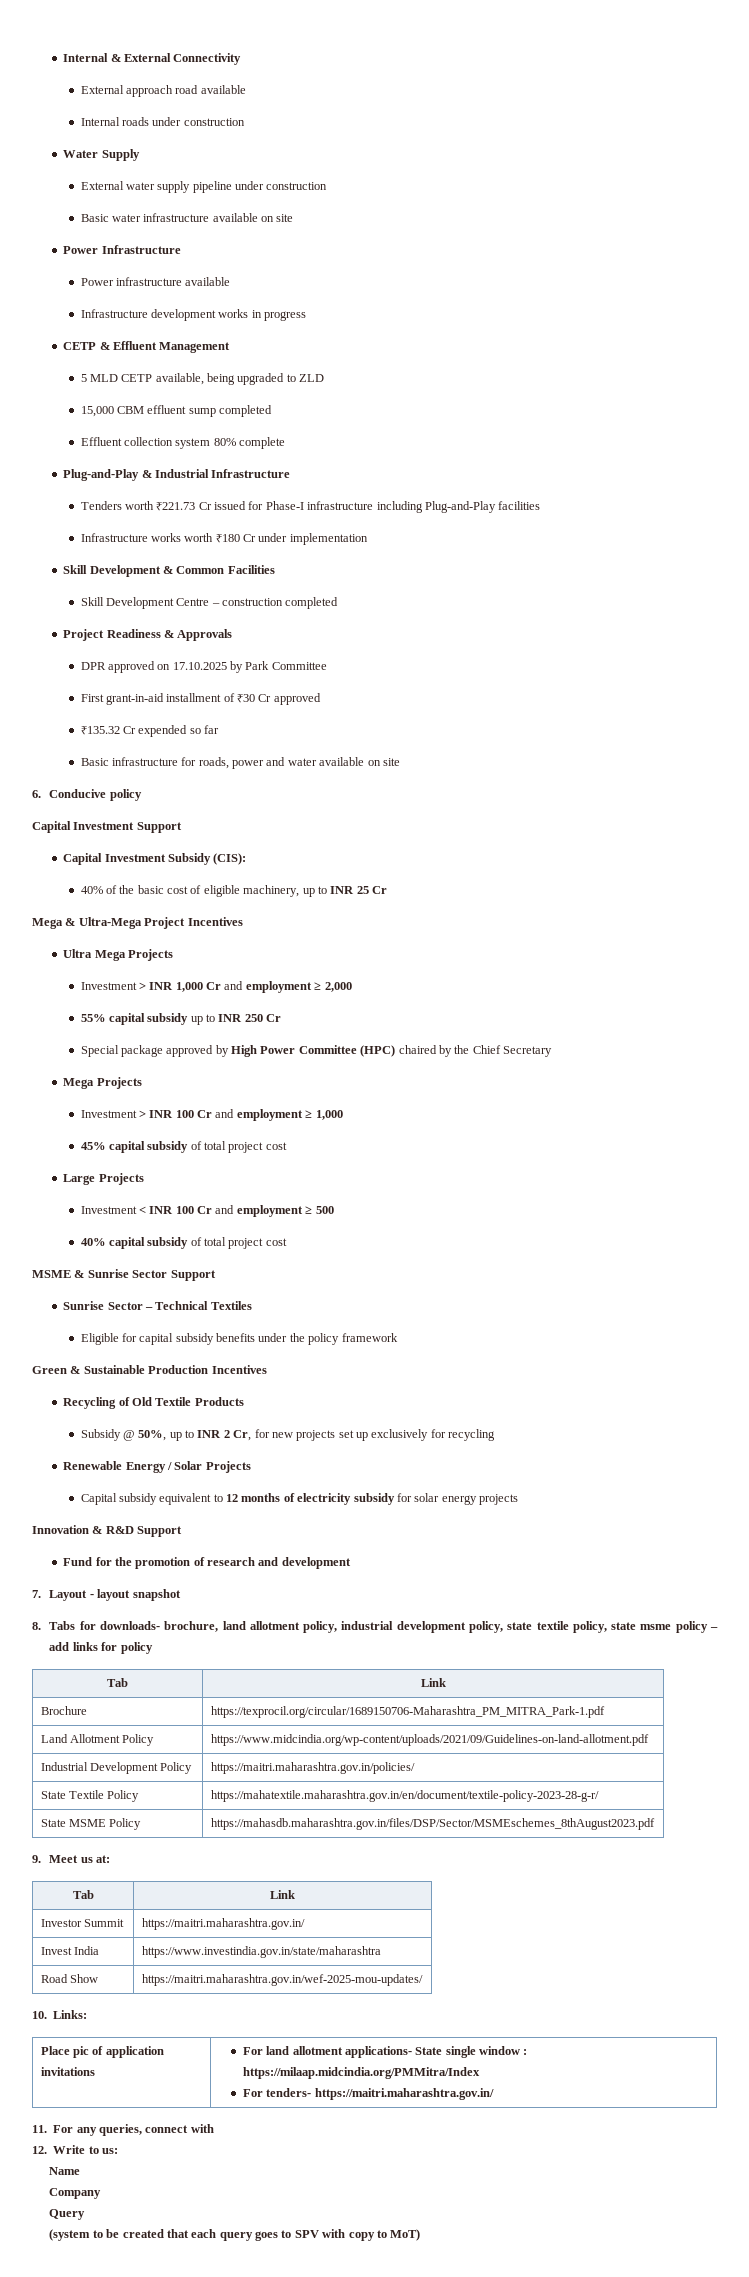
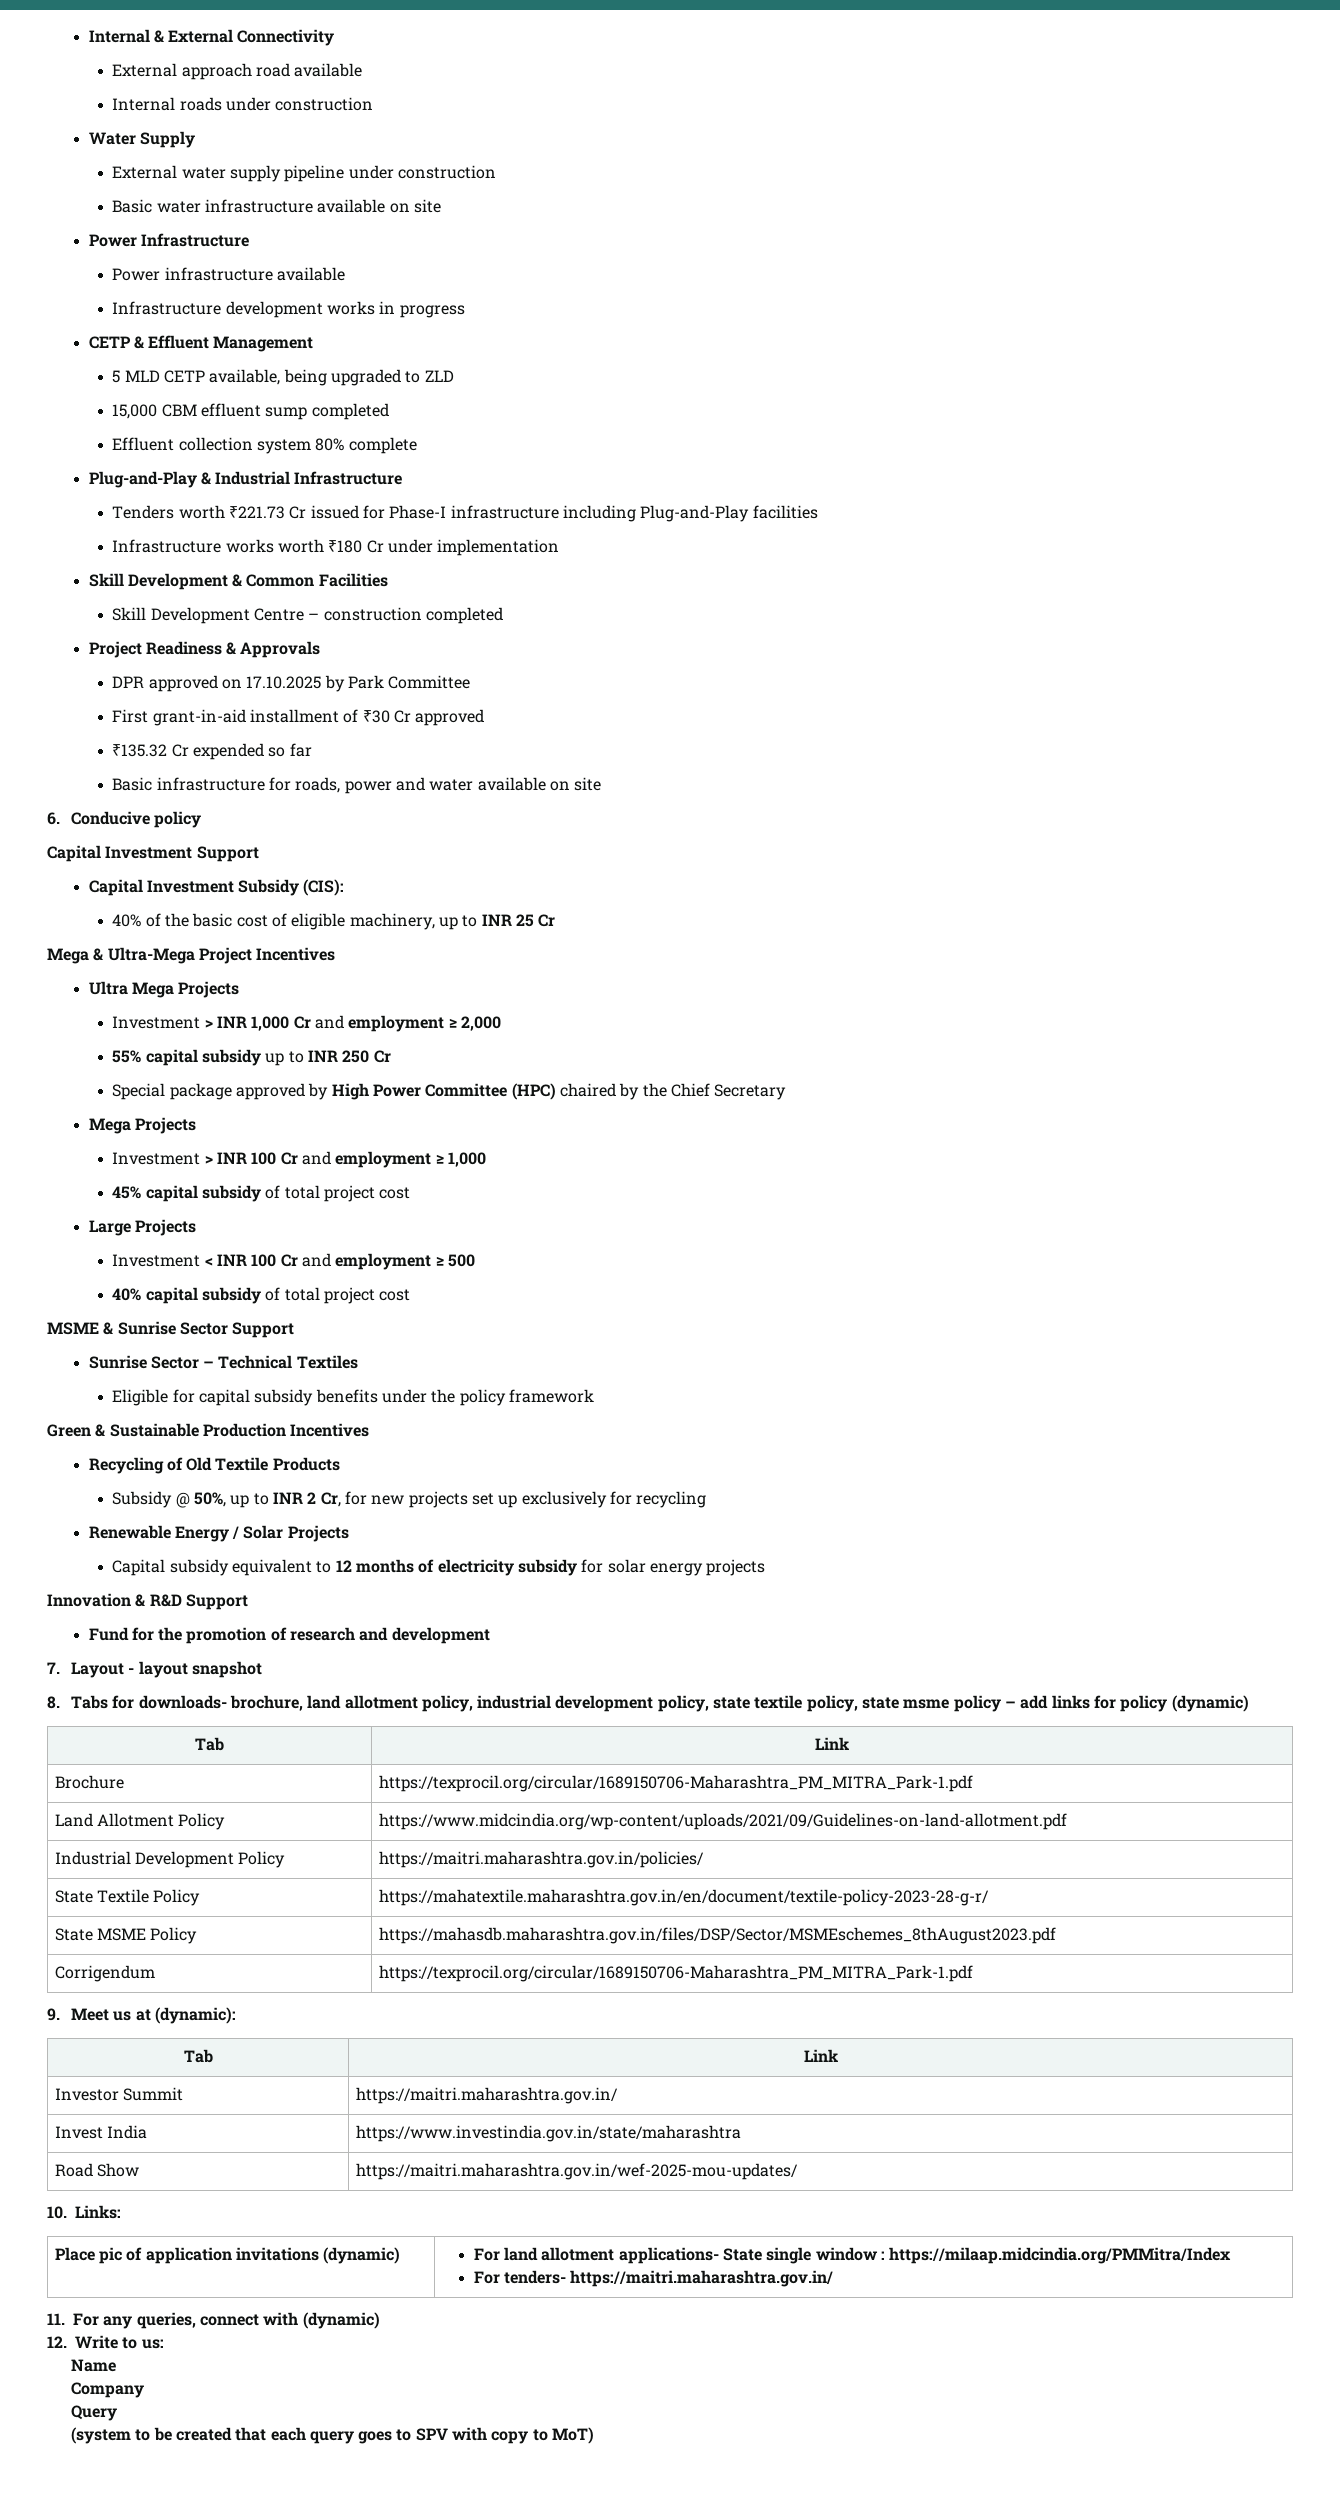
- 8. Tabs for downloads- brochure, land allotment policy, industrial development policy, state textile policy, state msme policy – add links for policy
+ 8. Tabs for downloads- brochure, land allotment policy, industrial development policy, state textile policy, state msme policy – add links for policy (dynamic)
+ Corrigendum | https://texprocil.org/circular/1689150706-Maharashtra_PM_MITRA_Park-1.pdf
- 9. Meet us at:
+ 9. Meet us at (dynamic):
- Place pic of application invitations | For land allotment applications- State single window : https://milaap.midcindia.org/PMMitra/Index
+ Place pic of application invitations (dynamic) | For land allotment applications- State single window : https://milaap.midcindia.org/PMMitra/Index
- 11. For any queries, connect with
+ 11. For any queries, connect with (dynamic)

